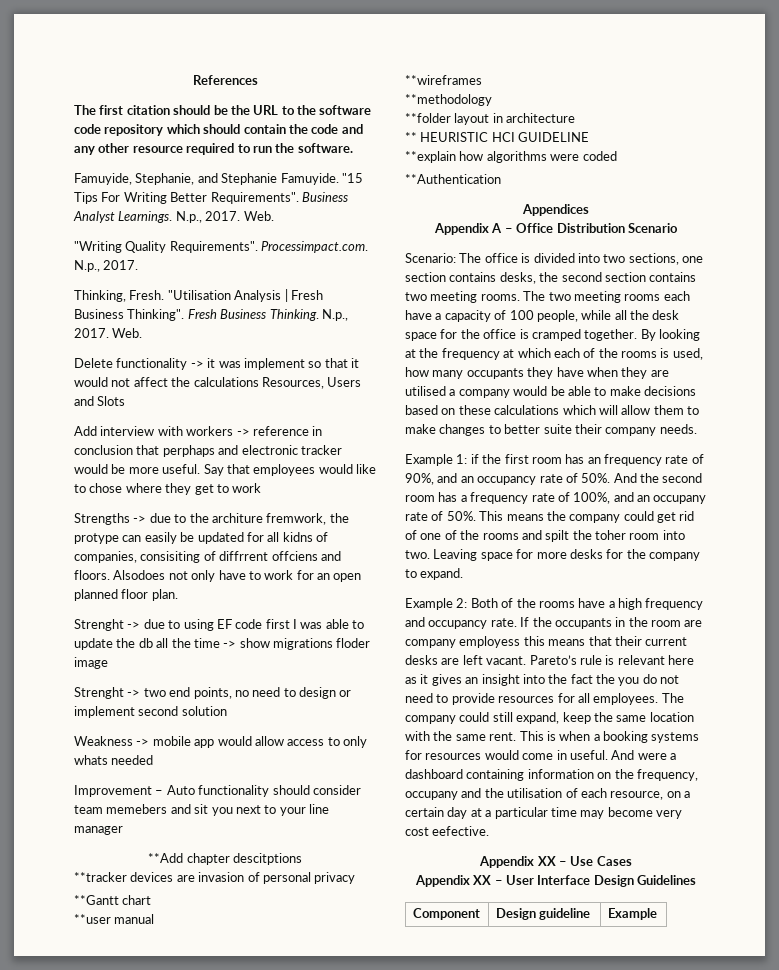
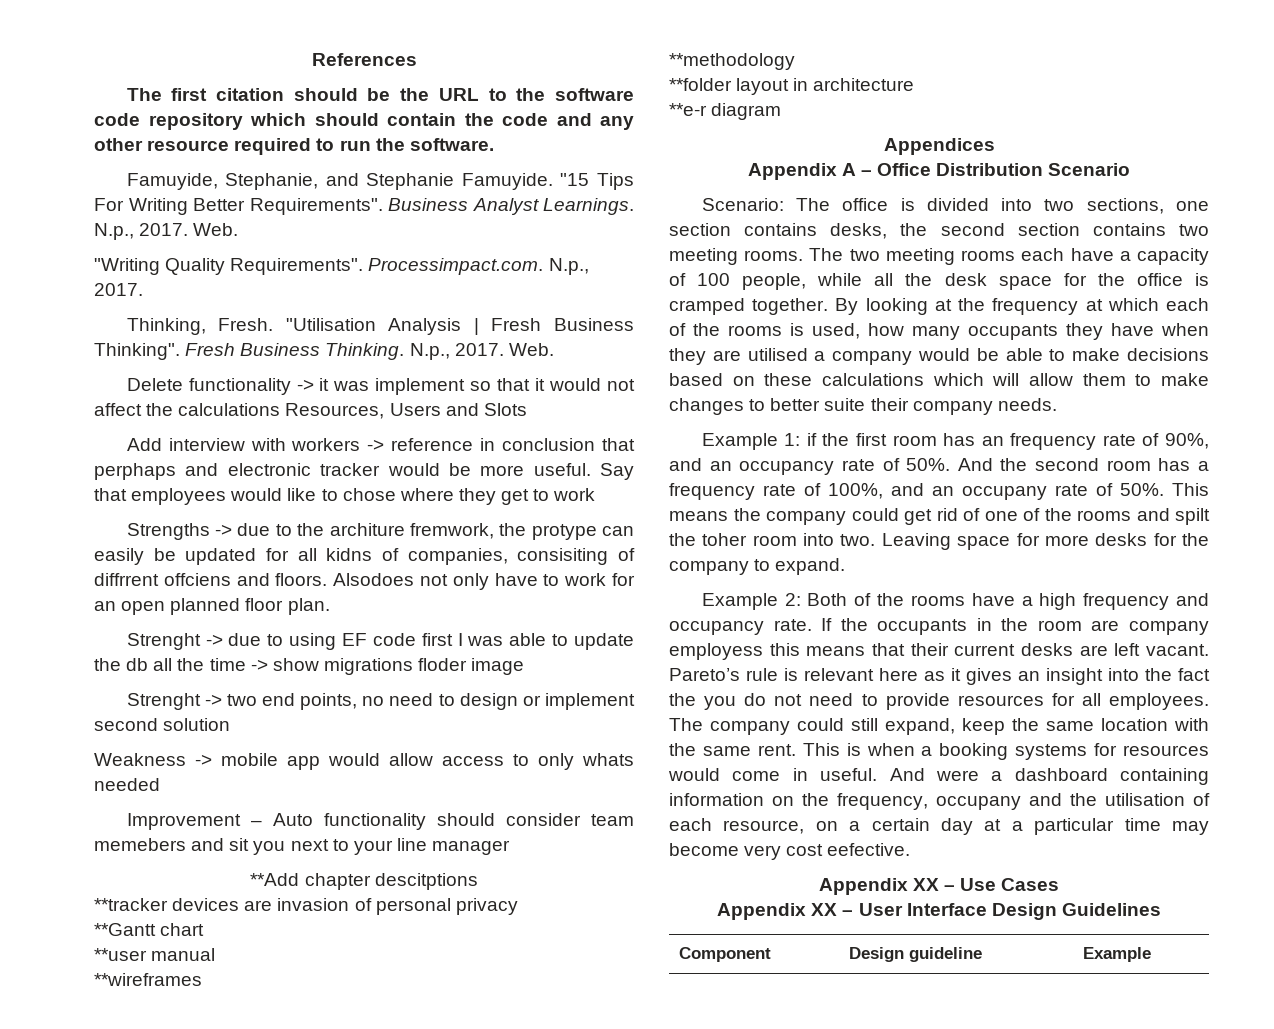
- ** HEURISTIC HCI GUIDELINE
- **explain how algorithms were coded
- **Authentication
+ **e-r diagram

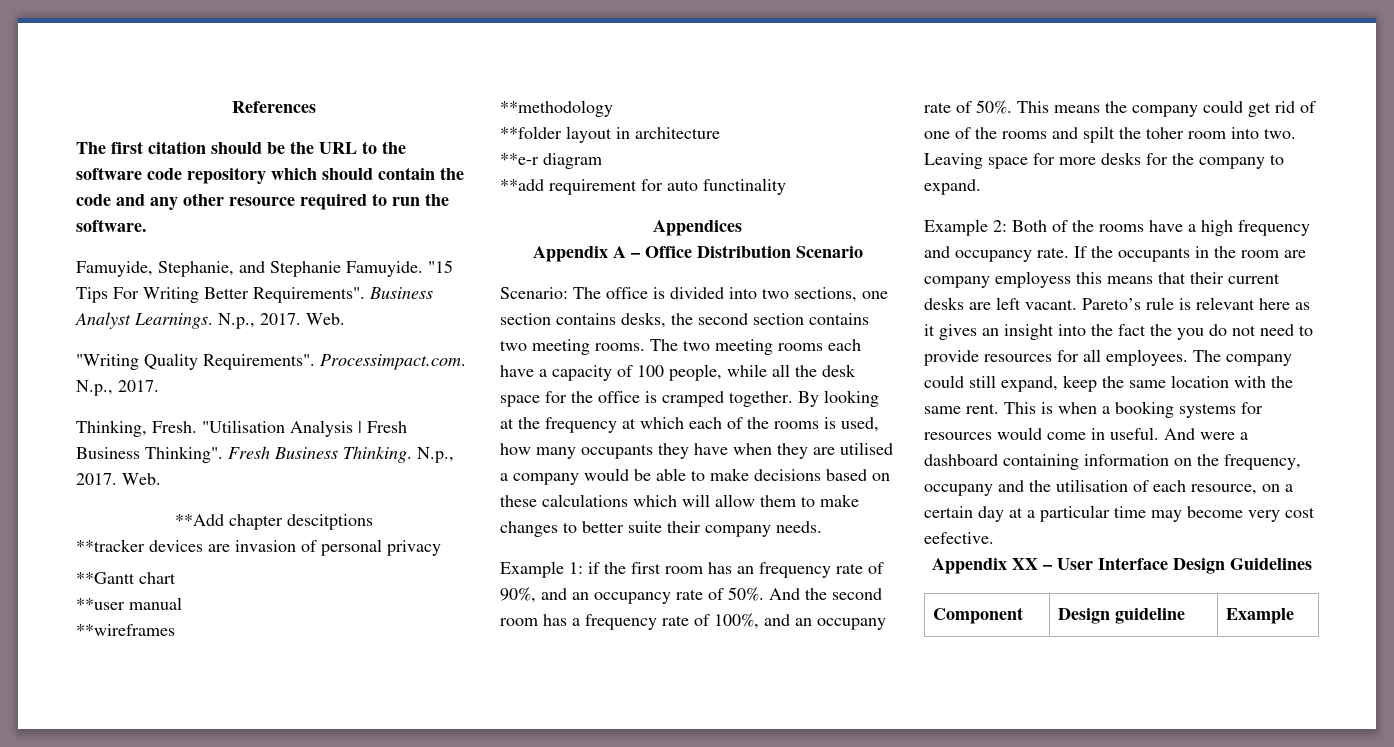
- Delete functionality -> it was implement so that it would not affect the calculations Resources, Users and Slots
- Add interview with workers -> reference in conclusion that perphaps and electronic tracker would be more useful. Say that employees would like to chose where they get to work
- Strengths -> due to the architure fremwork, the protype can easily be updated for all kidns of companies, consisiting of diffrrent offciens and floors. Alsodoes not only have to work for an open planned floor plan.
- Strenght -> due to using EF code first I was able to update the db all the time -> show migrations floder image
- Strenght -> two end points, no need to design or implement second solution
- Weakness -> mobile app would allow access to only whats needed
- Improvement – Auto functionality should consider team memebers and sit you next to your line manager
+ **add requirement for auto functinality
- Appendix XX – Use Cases

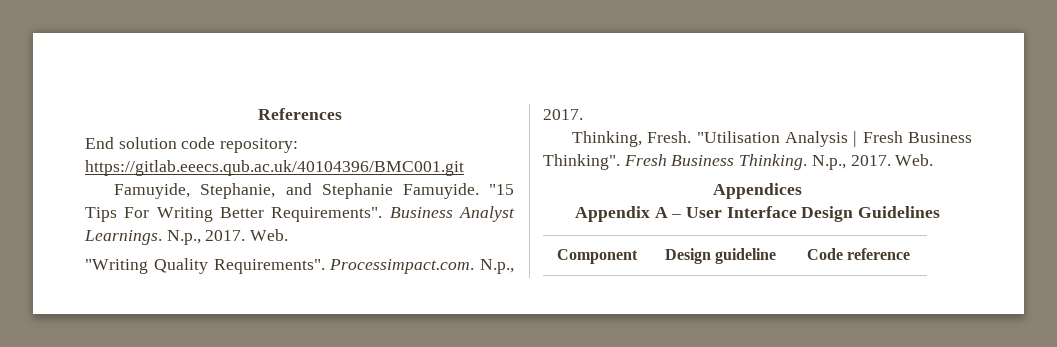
- The first citation should be the URL to the software code repository which should contain the code and any other resource required to run the software.
+ End solution code repository: https://gitlab.eeecs.qub.ac.uk/40104396/BMC001.git
- **Add chapter descitptions
- **tracker devices are invasion of personal privacy
- **Gantt chart
- **user manual
- **wireframes
- **methodology
- **folder layout in architecture
- **e-r diagram
- **add requirement for auto functinality
  Appendices
- Appendix A – Office Distribution Scenario
- Scenario: The office is divided into two sections, one section contains desks, the second section contains two meeting rooms. The two meeting rooms each have a capacity of 100 people, while all the desk space for the office is cramped together. By looking at the frequency at which each of the rooms is used, how many occupants they have when they are utilised a company would be able to make decisions based on these calculations which will allow them to make changes to better suite their company needs.
- Example 1: if the first room has an frequency rate of 90%, and an occupancy rate of 50%. And the second room has a frequency rate of 100%, and an occupany rate of 50%. This means the company could get rid of one of the rooms and spilt the toher room into two. Leaving space for more desks for the company to expand.
- Example 2: Both of the rooms have a high frequency and occupancy rate. If the occupants in the room are company employess this means that their current desks are left vacant. Pareto’s rule is relevant here as it gives an insight into the fact the you do not need to provide resources for all employees. The company could still expand, keep the same location with the same rent. This is when a booking systems for resources would come in useful. And were a dashboard containing information on the frequency, occupany and the utilisation of each resource, on a certain day at a particular time may become very cost eefective.
- Appendix XX – User Interface Design Guidelines
+ Appendix A – User Interface Design Guidelines
- Component | Design guideline | Example
+ Component | Design guideline | Code reference

